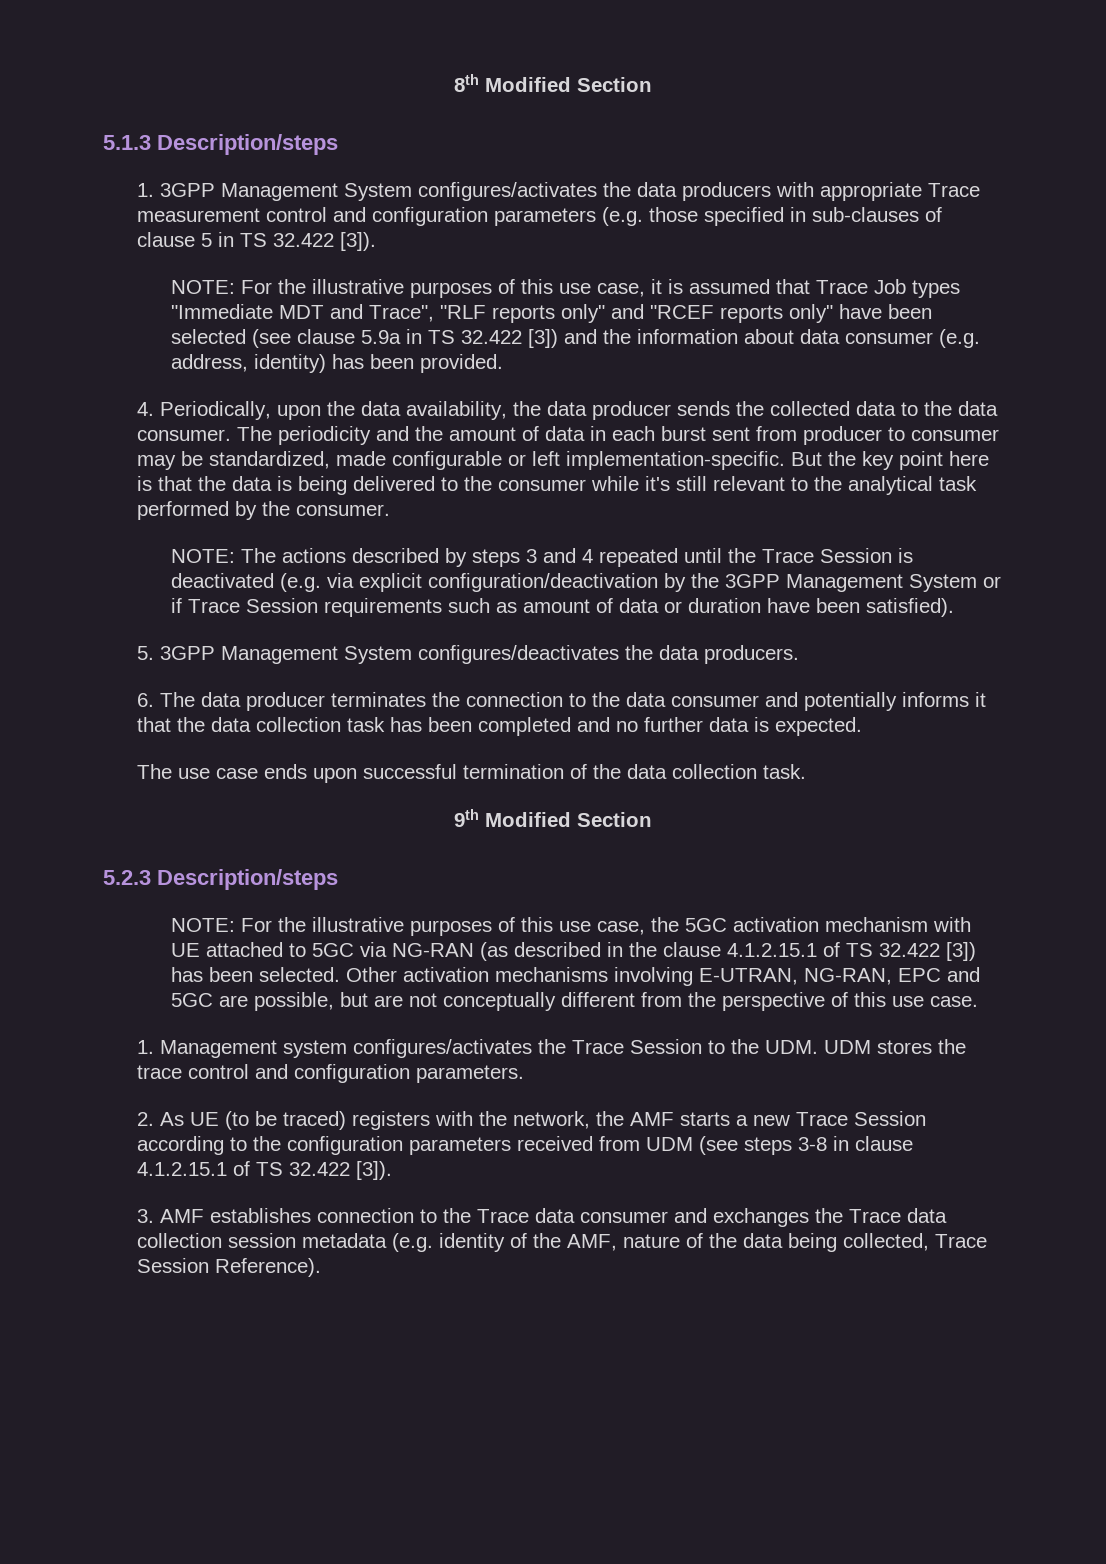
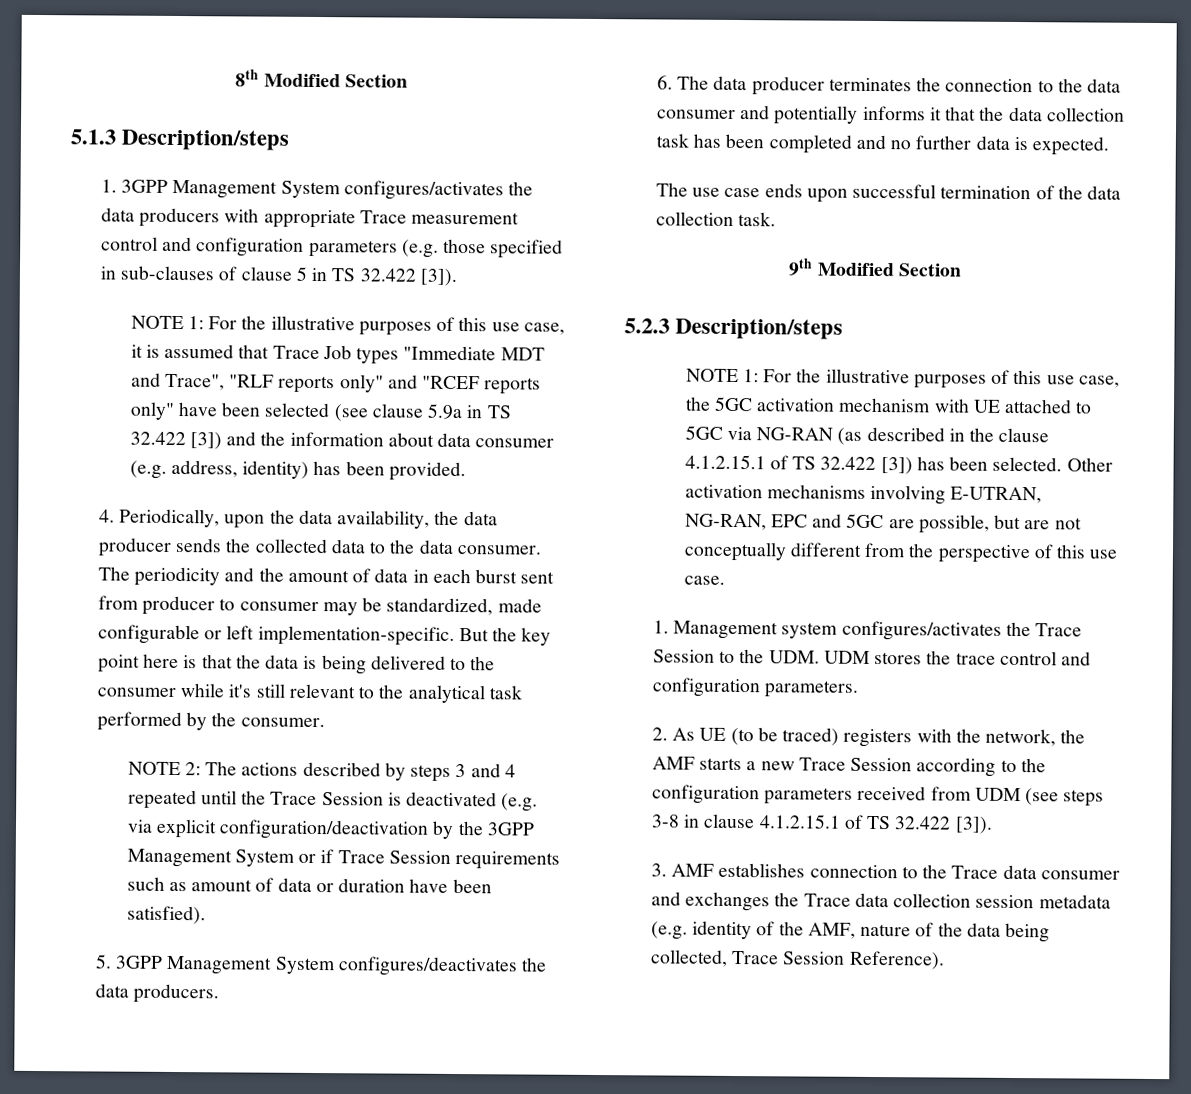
- NOTE: For the illustrative purposes of this use case, it is assumed that Trace Job types "Immediate MDT and Trace", "RLF reports only" and "RCEF reports only" have been selected (see clause 5.9a in TS 32.422 [3]) and the information about data consumer (e.g. address, identity) has been provided.
+ NOTE 1: For the illustrative purposes of this use case, it is assumed that Trace Job types "Immediate MDT and Trace", "RLF reports only" and "RCEF reports only" have been selected (see clause 5.9a in TS 32.422 [3]) and the information about data consumer (e.g. address, identity) has been provided.
- NOTE: The actions described by steps 3 and 4 repeated until the Trace Session is deactivated (e.g. via explicit configuration/deactivation by the 3GPP Management System or if Trace Session requirements such as amount of data or duration have been satisfied).
+ NOTE 2: The actions described by steps 3 and 4 repeated until the Trace Session is deactivated (e.g. via explicit configuration/deactivation by the 3GPP Management System or if Trace Session requirements such as amount of data or duration have been satisfied).
- NOTE: For the illustrative purposes of this use case, the 5GC activation mechanism with UE attached to 5GC via NG-RAN (as described in the clause 4.1.2.15.1 of TS 32.422 [3]) has been selected.
+ NOTE 1: For the illustrative purposes of this use case, the 5GC activation mechanism with UE attached to 5GC via NG-RAN (as described in the clause 4.1.2.15.1 of TS 32.422 [3]) has been selected.

